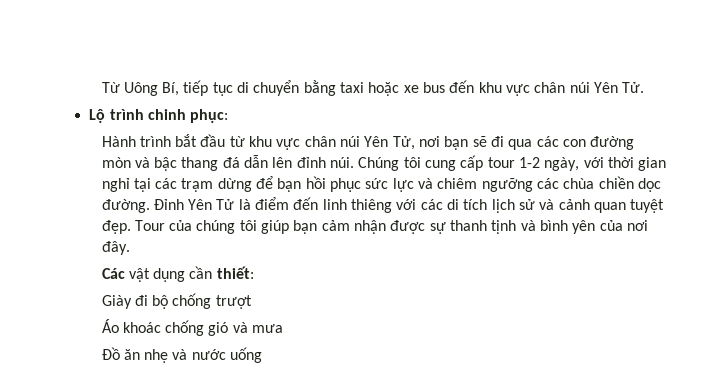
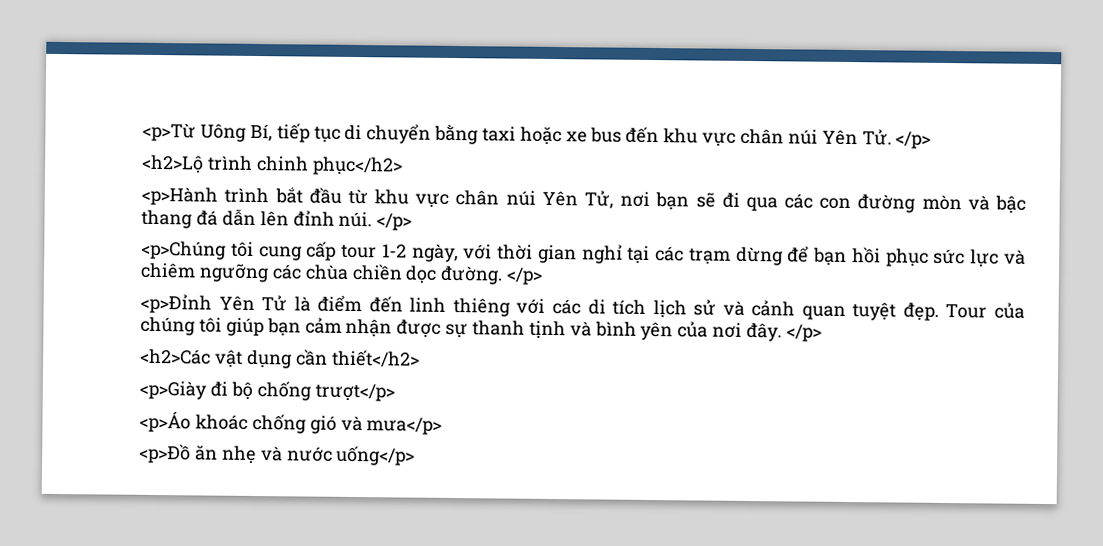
- Từ Uông Bí, tiếp tục di chuyển bằng taxi hoặc xe bus đến khu vực chân núi Yên Tử.
- Lộ trình chinh phục:
- Hành trình bắt đầu từ khu vực chân núi Yên Tử, nơi bạn sẽ đi qua các con đường mòn và bậc thang đá dẫn lên đỉnh núi. Chúng tôi cung cấp tour 1-2 ngày, với thời gian nghỉ tại các trạm dừng để bạn hồi phục sức lực và chiêm ngưỡng các chùa chiền dọc đường. Đỉnh Yên Tử là điểm đến linh thiêng với các di tích lịch sử và cảnh quan tuyệt đẹp.
+ <p>Từ Uông Bí, tiếp tục di chuyển bằng taxi hoặc xe bus đến khu vực chân núi Yên Tử. </p>
+ <h2>Lộ trình chinh phục</h2>
+ <p>Hành trình bắt đầu từ khu vực chân núi Yên Tử, nơi bạn sẽ đi qua các con đường mòn và bậc thang đá dẫn lên đỉnh núi. </p>
+ <p>Chúng tôi cung cấp tour 1-2 ngày, với thời gian nghỉ tại các trạm dừng để bạn hồi phục sức lực và chiêm ngưỡng các chùa chiền dọc đường. </p>
+ <p>Đỉnh Yên Tử là điểm đến linh thiêng với các di tích lịch sử và cảnh quan tuyệt đẹp.
- Tour của chúng tôi giúp bạn cảm nhận được sự thanh tịnh và bình yên của nơi đây.
- Các vật dụng cần thiết:
- Giày đi bộ chống trượt
- Áo khoác chống gió và mưa
- Đồ ăn nhẹ và nước uống
+ Tour của chúng tôi giúp bạn cảm nhận được sự thanh tịnh và bình yên của nơi đây. </p>
+ <h2>Các vật dụng cần thiết</h2>
+ <p>Giày đi bộ chống trượt</p>
+ <p>Áo khoác chống gió và mưa</p>
+ <p>Đồ ăn nhẹ và nước uống</p>

